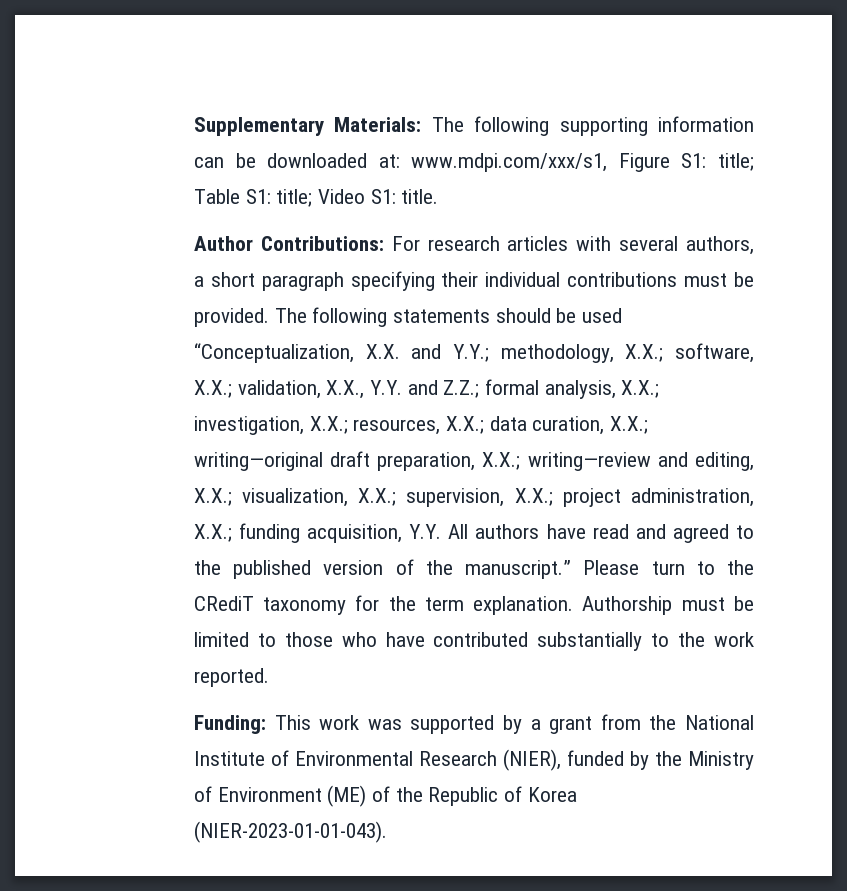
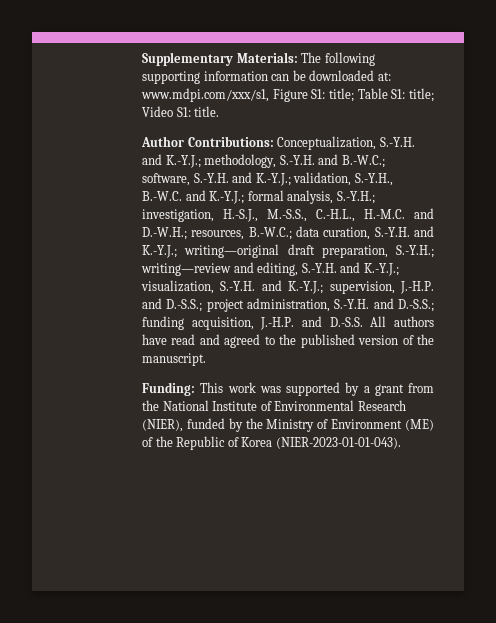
- Author Contributions: For research articles with several authors, a short paragraph specifying their individual contributions must be provided. The following statements should be used “Conceptualization, X.X. and Y.Y.; methodology, X.X.; software, X.X.; validation, X.X., Y.Y. and Z.Z.; formal analysis, X.X.; investigation, X.X.; resources, X.X.; data curation, X.X.; writing—original draft preparation, X.X.; writing—review and editing, X.X.; visualization, X.X.; supervision, X.X.; project administration, X.X.; funding acquisition, Y.Y. All authors have read and agreed to the published version of the manuscript.” Please turn to the CRediT taxonomy for the term explanation. Authorship must be limited to those who have contributed substantially to the work reported.
+ Author Contributions: Conceptualization, S.-Y.H. and K.-Y.J.; methodology, S.-Y.H. and B.-W.C.; software, S.-Y.H. and K.-Y.J.; validation, S.-Y.H., B.-W.C. and K.-Y.J.; formal analysis, S.-Y.H.; investigation, H.-S.J., M.-S.S., C.-H.L., H.-M.C. and D.-W.H.; resources, B.-W.C.; data curation, S.-Y.H. and K.-Y.J.; writing—original draft preparation, S.-Y.H.; writing—review and editing, S.-Y.H. and K.-Y.J.; visualization, S.-Y.H. and K.-Y.J.; supervision, J.-H.P. and D.-S.S.; project administration, S.-Y.H. and D.-S.S.; funding acquisition, J.-H.P. and D.-S.S. All authors have read and agreed to the published version of the manuscript.

